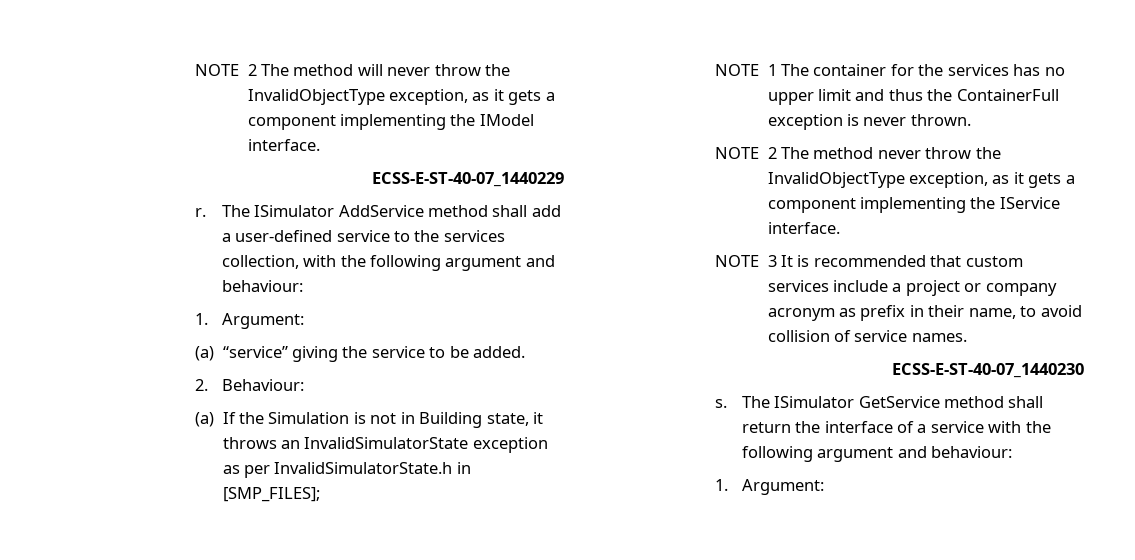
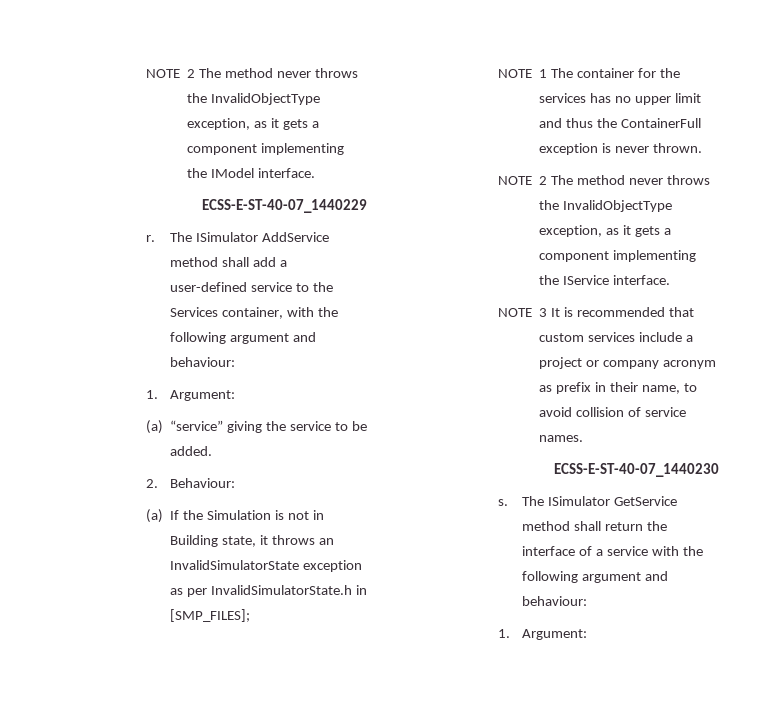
- NOTE 2 The method will never throw the InvalidObjectType exception, as it gets a component implementing the IModel interface.
+ NOTE 2 The method never throws the InvalidObjectType exception, as it gets a component implementing the IModel interface.
- The ISimulator AddService method shall add a user-defined service to the services collection, with the following argument and behaviour:
+ The ISimulator AddService method shall add a user-defined service to the Services container, with the following argument and behaviour:
- NOTE 2 The method never throw the InvalidObjectType exception, as it gets a component implementing the IService interface.
+ NOTE 2 The method never throws the InvalidObjectType exception, as it gets a component implementing the IService interface.

